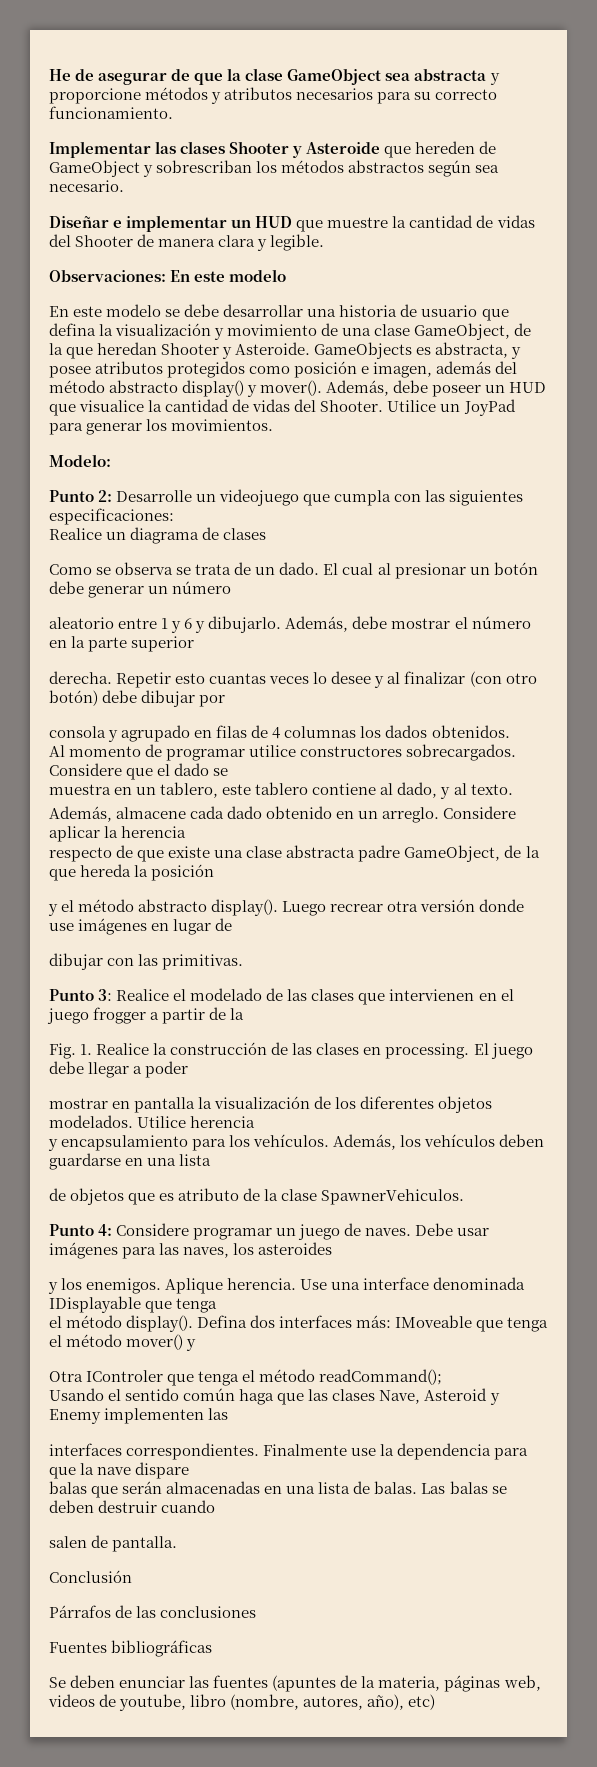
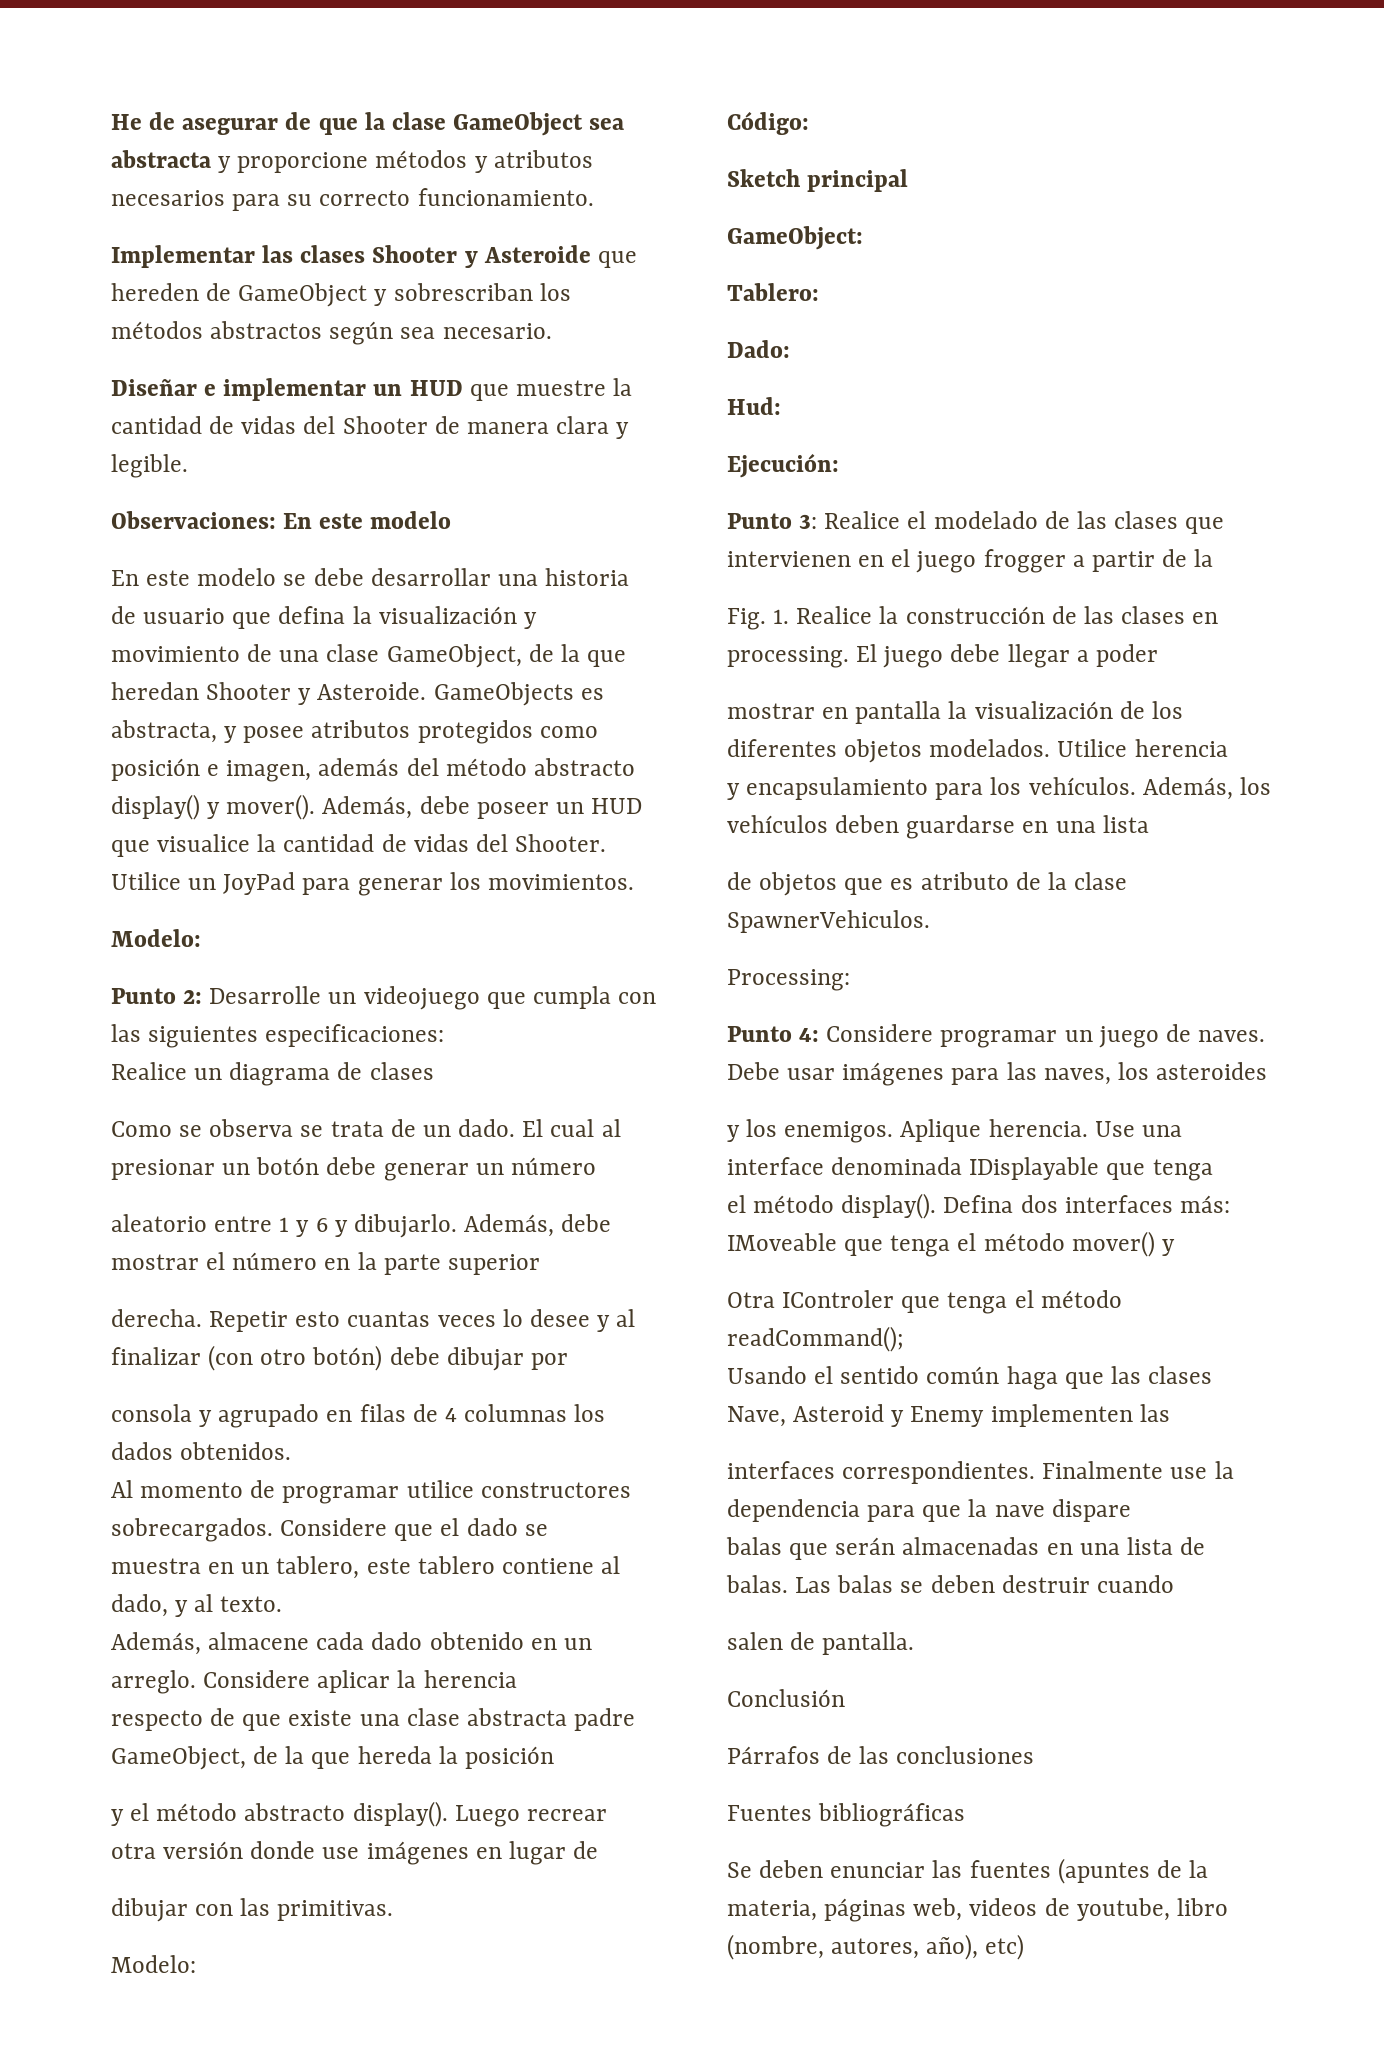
  dibujar con las primitivas.
+ Modelo:
+ Código:
+ Sketch principal
+ GameObject:
+ Tablero:
+ Dado:
+ Hud:
+ Ejecución:
+ Processing:

